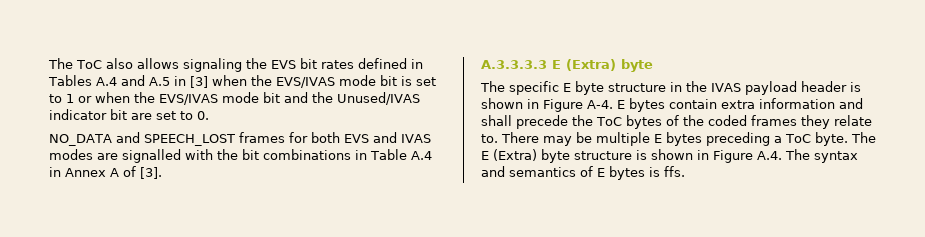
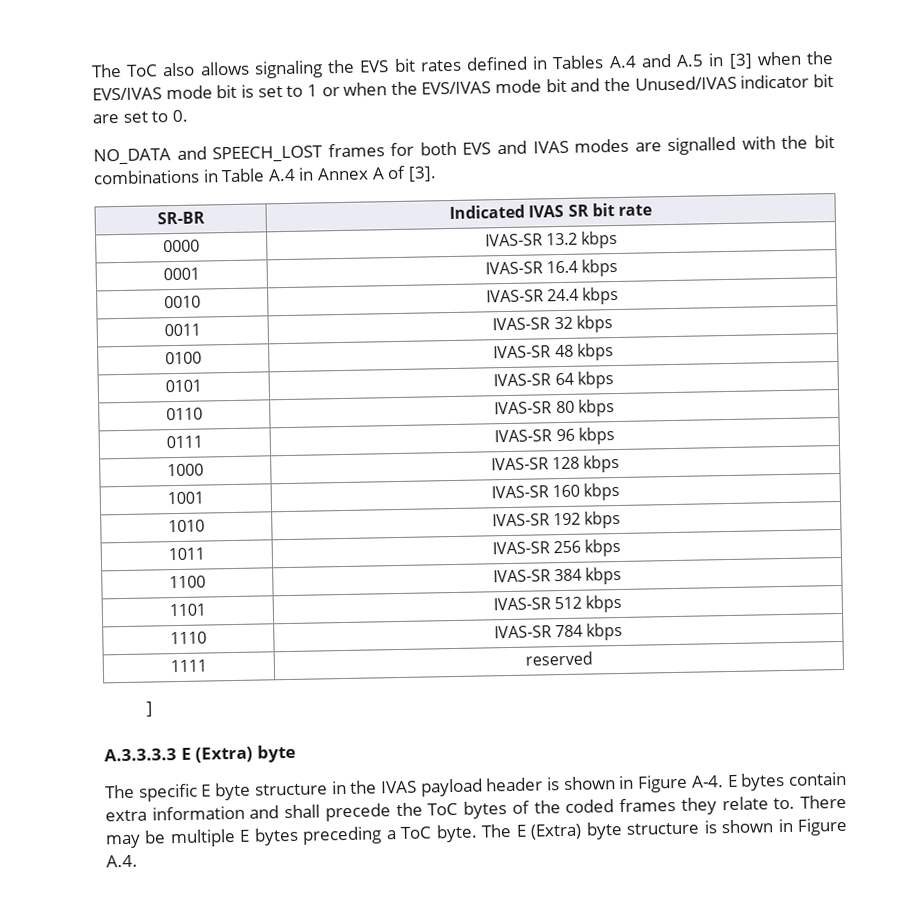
+ SR-BR | Indicated IVAS SR bit rate
+ 0000 | IVAS-SR 13.2 kbps
+ 0001 | IVAS-SR 16.4 kbps
+ 0010 | IVAS-SR 24.4 kbps
+ 0011 | IVAS-SR 32 kbps
+ 0100 | IVAS-SR 48 kbps
+ 0101 | IVAS-SR 64 kbps
+ 0110 | IVAS-SR 80 kbps
+ 0111 | IVAS-SR 96 kbps
+ 1000 | IVAS-SR 128 kbps
+ 1001 | IVAS-SR 160 kbps
+ 1010 | IVAS-SR 192 kbps
+ 1011 | IVAS-SR 256 kbps
+ 1100 | IVAS-SR 384 kbps
+ 1101 | IVAS-SR 512 kbps
+ 1110 | IVAS-SR 784 kbps
+ 1111 | reserved
+ ]
- The E (Extra) byte structure is shown in Figure A.4. The syntax and semantics of E bytes is ffs.
+ The E (Extra) byte structure is shown in Figure A.4.

